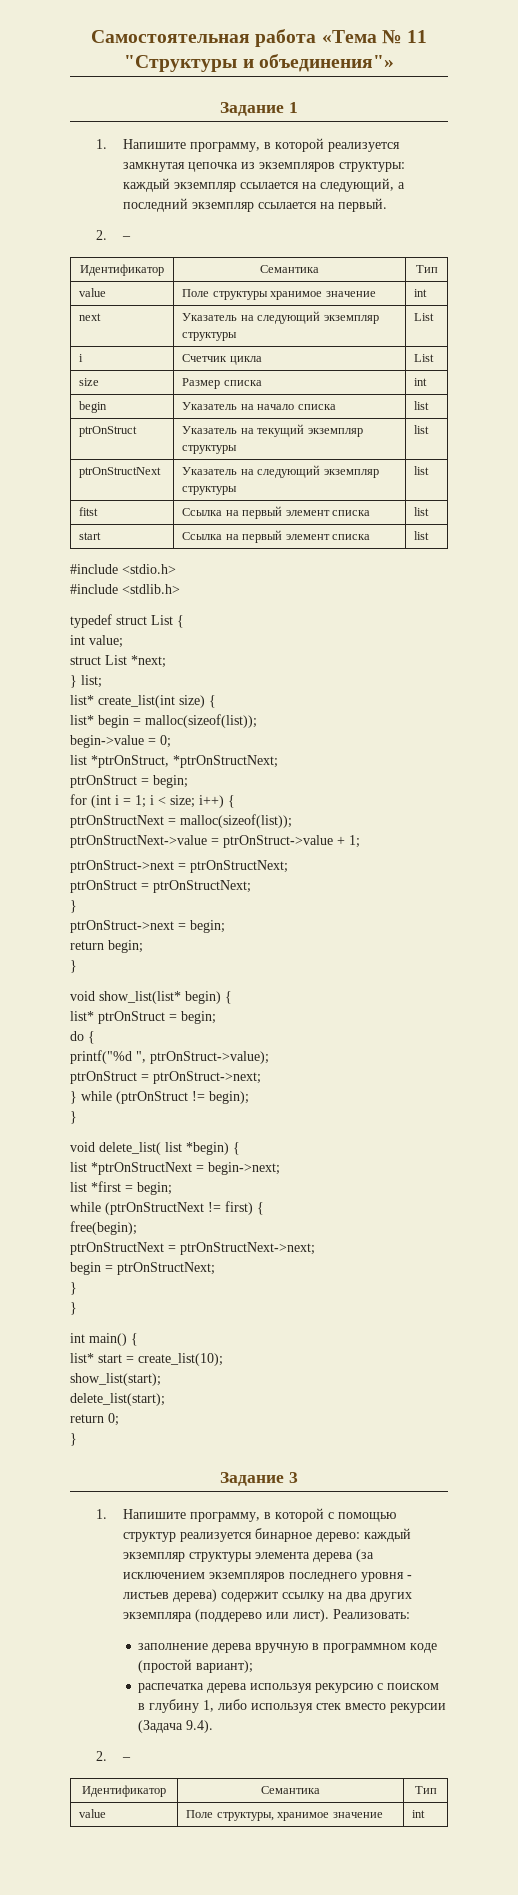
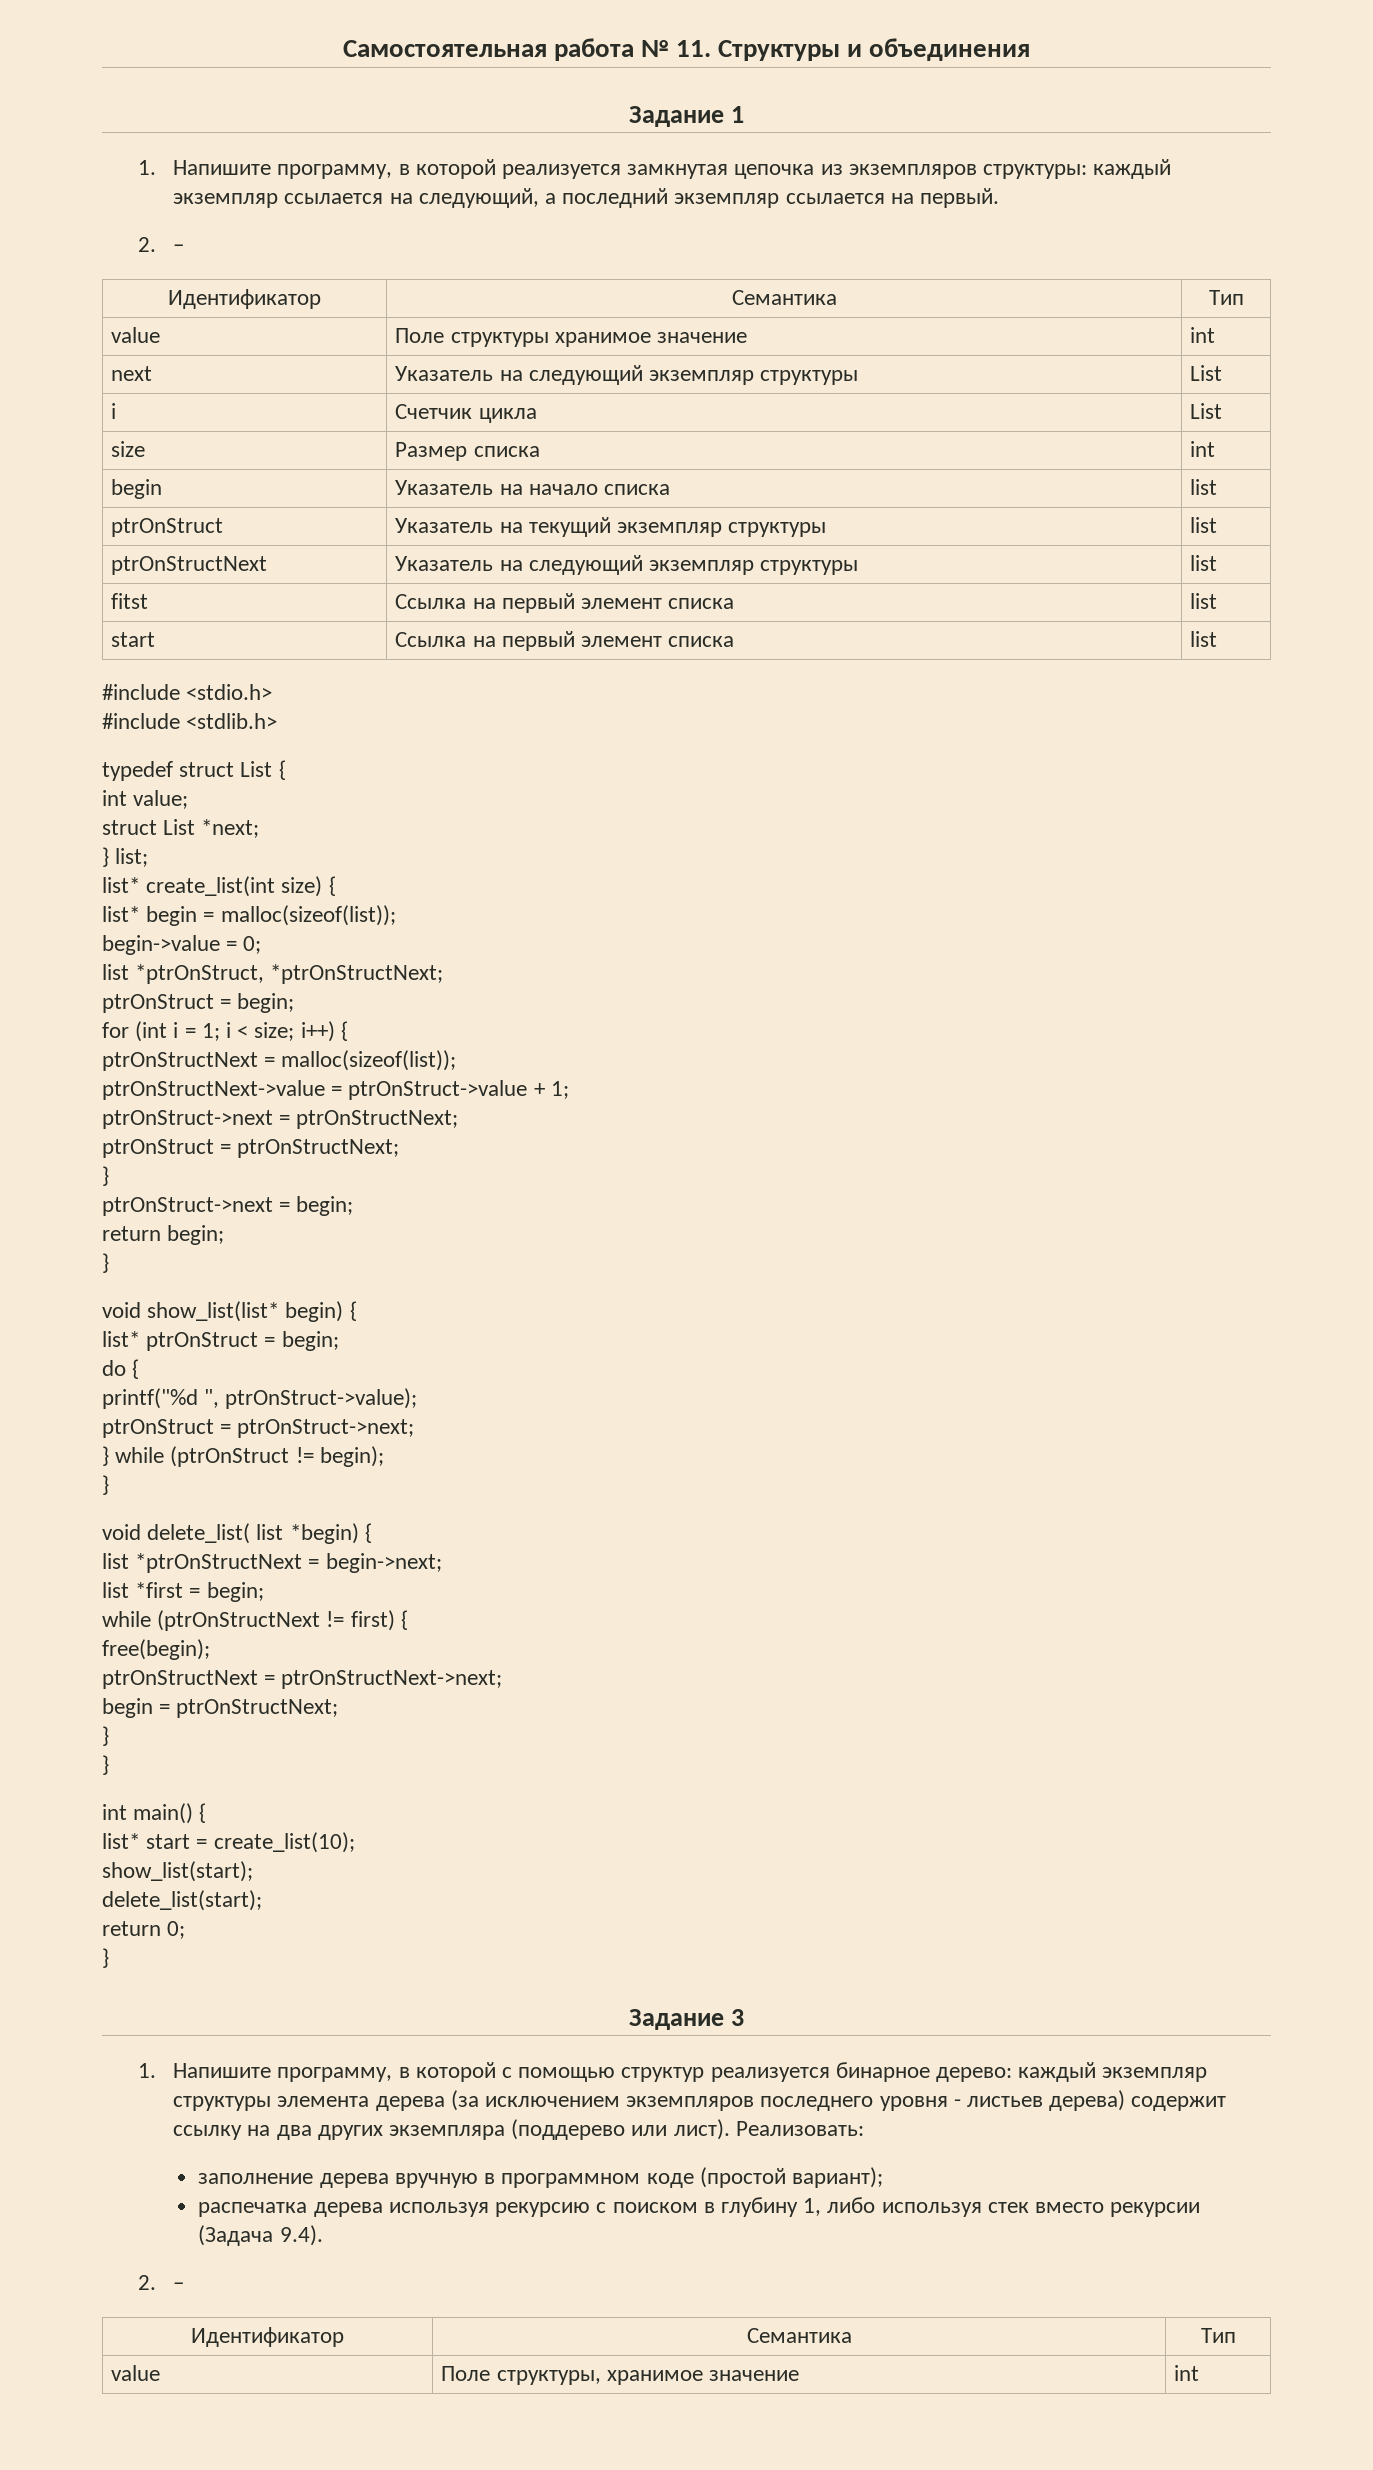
- Самостоятельная работа «Тема № 11 "Структуры и объединения"»
+ Самостоятельная работа № 11. Структуры и объединения

